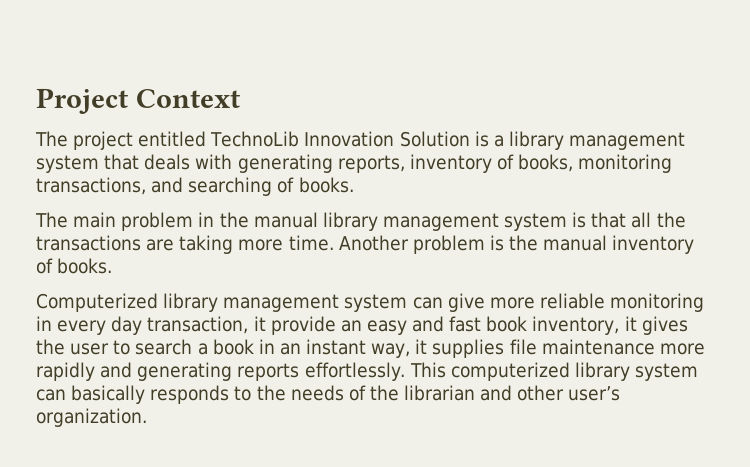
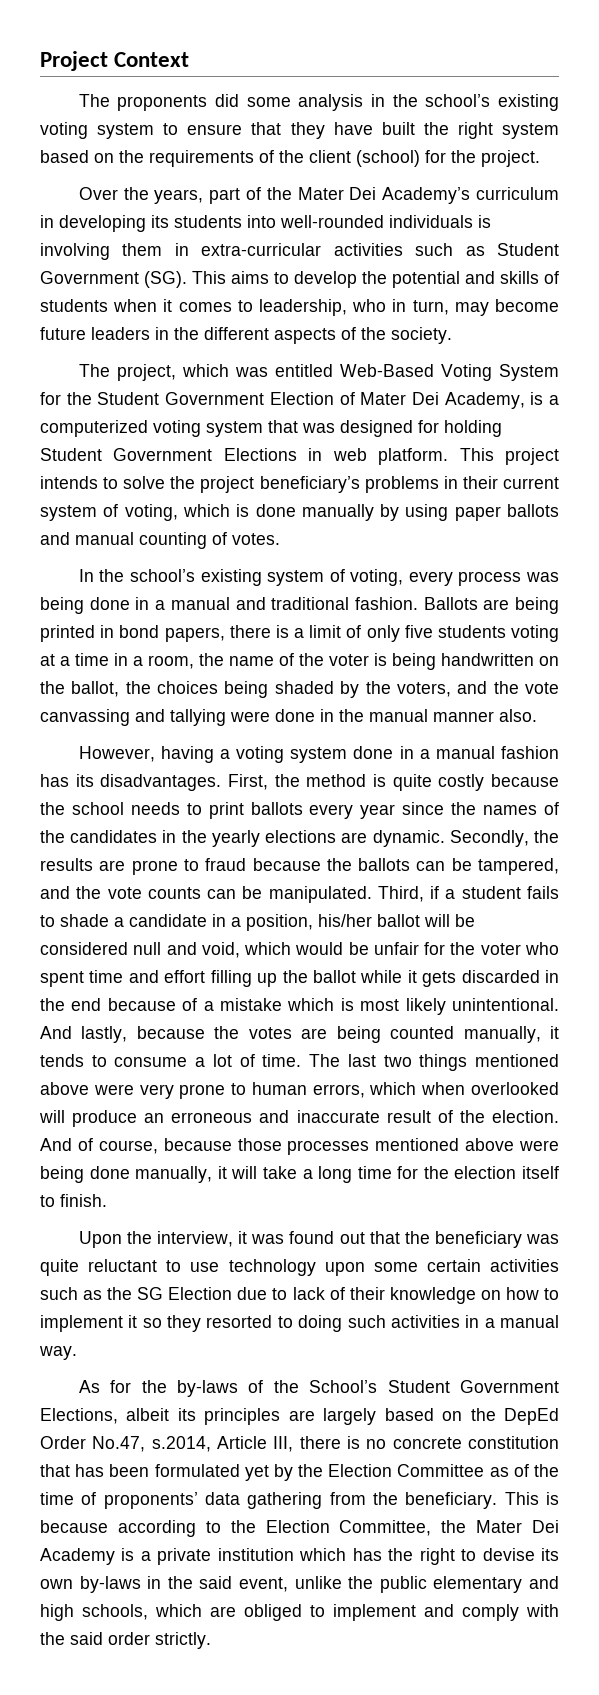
- The project entitled TechnoLib Innovation Solution is a library management system that deals with generating reports, inventory of books, monitoring transactions, and searching of books.
- The main problem in the manual library management system is that all the transactions are taking more time. Another problem is the manual inventory of books.
- Computerized library management system can give more reliable monitoring in every day transaction, it provide an easy and fast book inventory, it gives the user to search a book in an instant way, it supplies file maintenance more rapidly and generating reports effortlessly. This computerized library system can basically responds to the needs of the librarian and other user’s organization.
+ The proponents did some analysis in the school’s existing voting system to ensure that they have built the right system based on the requirements of the client (school) for the project.
+ Over the years, part of the Mater Dei Academy’s curriculum in developing its students into well-rounded individuals is involving them in extra-curricular activities such as Student Government (SG). This aims to develop the potential and skills of students when it comes to leadership, who in turn, may become future leaders in the different aspects of the society.
+ The project, which was entitled Web-Based Voting System for the Student Government Election of Mater Dei Academy, is a computerized voting system that was designed for holding Student Government Elections in web platform. This project intends to solve the project beneficiary’s problems in their current system of voting, which is done manually by using paper ballots and manual counting of votes.
+ In the school’s existing system of voting, every process was being done in a manual and traditional fashion. Ballots are being printed in bond papers, there is a limit of only five students voting at a time in a room, the name of the voter is being handwritten on the ballot, the choices being shaded by the voters, and the vote canvassing and tallying were done in the manual manner also.
+ However, having a voting system done in a manual fashion has its disadvantages. First, the method is quite costly because the school needs to print ballots every year since the names of the candidates in the yearly elections are dynamic. Secondly, the results are prone to fraud because the ballots can be tampered, and the vote counts can be manipulated. Third, if a student fails to shade a candidate in a position, his/her ballot will be considered null and void, which would be unfair for the voter who spent time and effort filling up the ballot while it gets discarded in the end because of a mistake which is most likely unintentional. And lastly, because the votes are being counted manually, it tends to consume a lot of time. The last two things mentioned above were very prone to human errors, which when overlooked will produce an erroneous and inaccurate result of the election. And of course, because those processes mentioned above were being done manually, it will take a long time for the election itself to finish.
+ Upon the interview, it was found out that the beneficiary was quite reluctant to use technology upon some certain activities such as the SG Election due to lack of their knowledge on how to implement it so they resorted to doing such activities in a manual way.
+ As for the by-laws of the School’s Student Government Elections, albeit its principles are largely based on the DepEd Order No.47, s.2014, Article III, there is no concrete constitution that has been formulated yet by the Election Committee as of the time of proponents’ data gathering from the beneficiary. This is because according to the Election Committee, the Mater Dei Academy is a private institution which has the right to devise its own by-laws in the said event, unlike the public elementary and high schools, which are obliged to implement and comply with the said order strictly.

